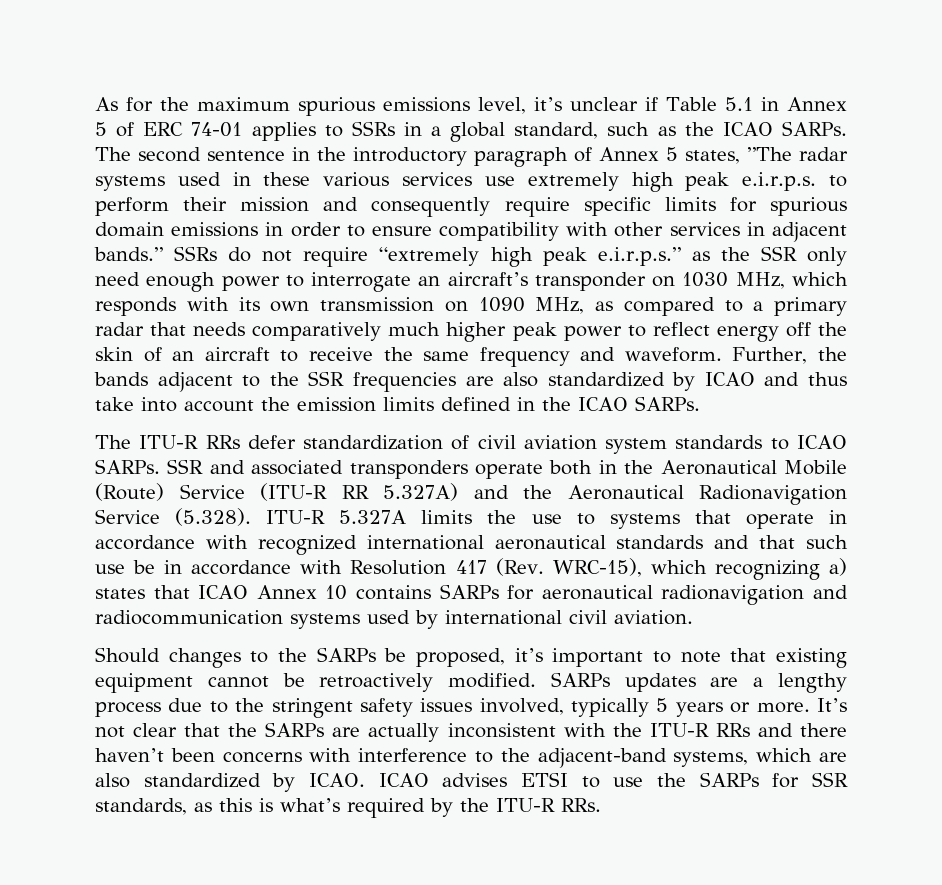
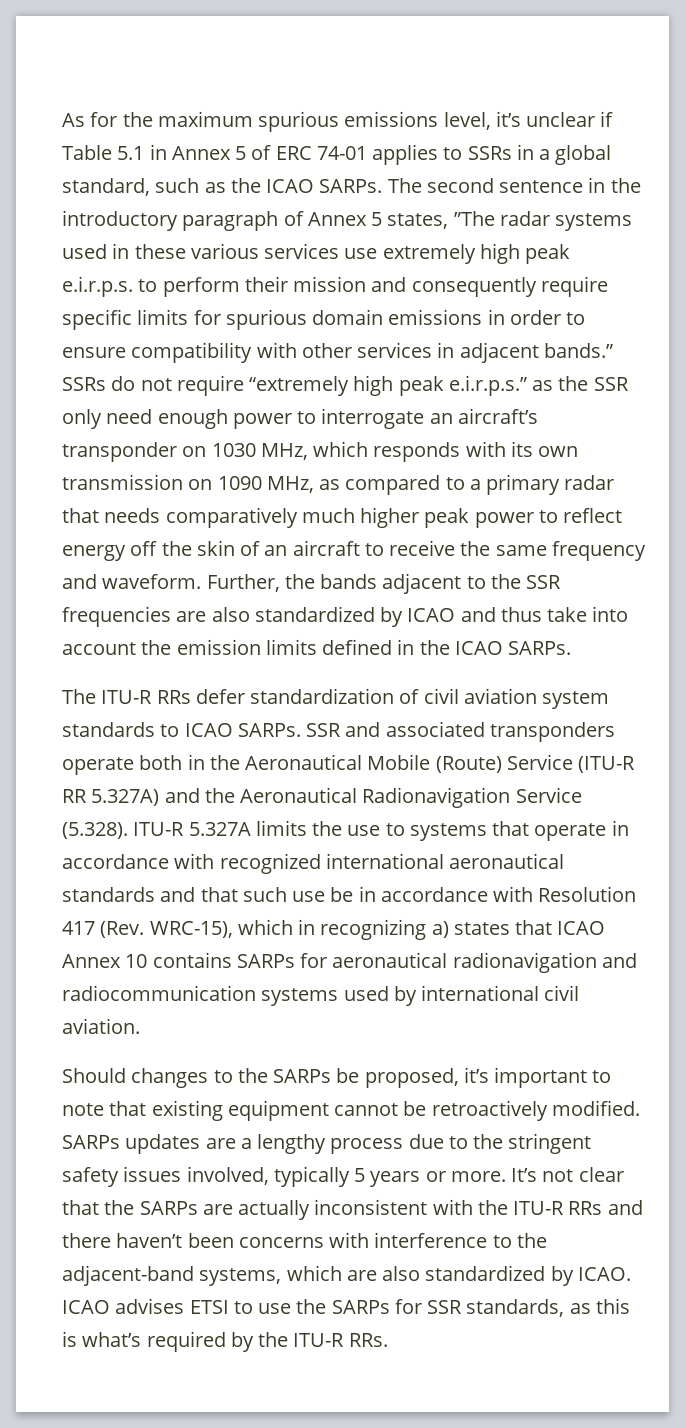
- SSR and associated transponders operate both in the Aeronautical Mobile (Route) Service (ITU-R RR 5.327A) and the Aeronautical Radionavigation Service (5.328). ITU-R 5.327A limits the use to systems that operate in accordance with recognized international aeronautical standards and that such use be in accordance with Resolution 417 (Rev. WRC-15), which recognizing a) states that ICAO Annex 10 contains SARPs for aeronautical radionavigation and radiocommunication systems used by international civil aviation.
+ SSR and associated transponders operate both in the Aeronautical Mobile (Route) Service (ITU-R RR 5.327A) and the Aeronautical Radionavigation Service (5.328). ITU-R 5.327A limits the use to systems that operate in accordance with recognized international aeronautical standards and that such use be in accordance with Resolution 417 (Rev. WRC-15), which in recognizing a) states that ICAO Annex 10 contains SARPs for aeronautical radionavigation and radiocommunication systems used by international civil aviation.

